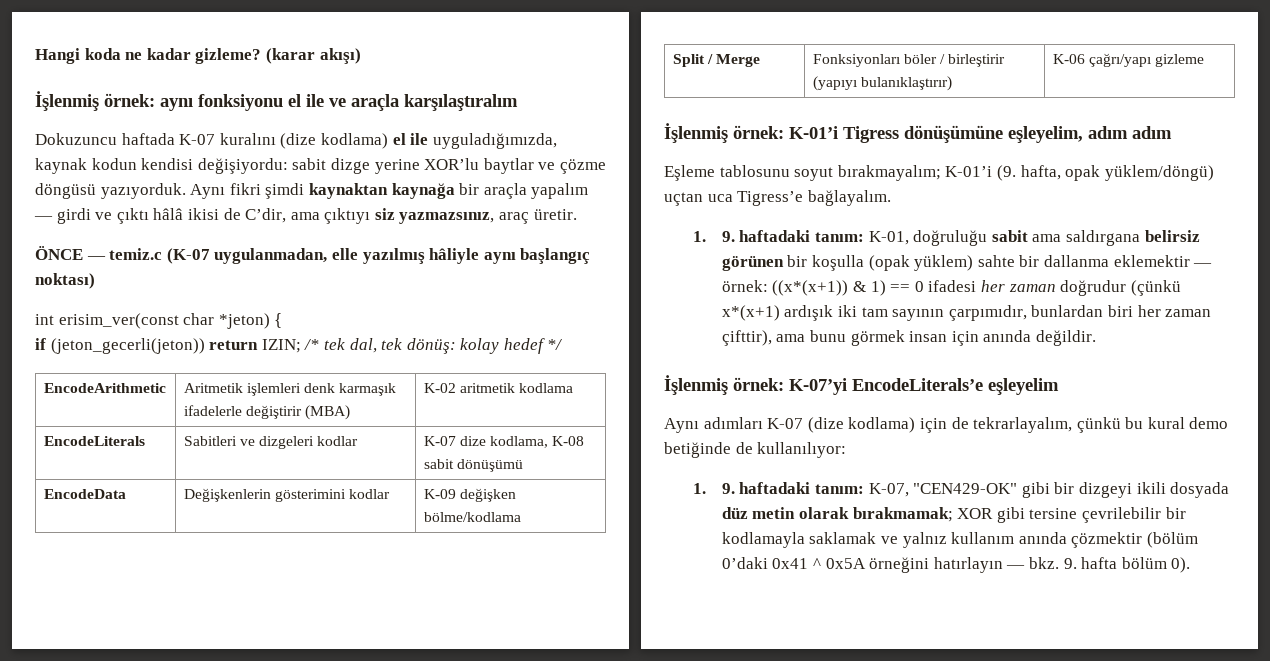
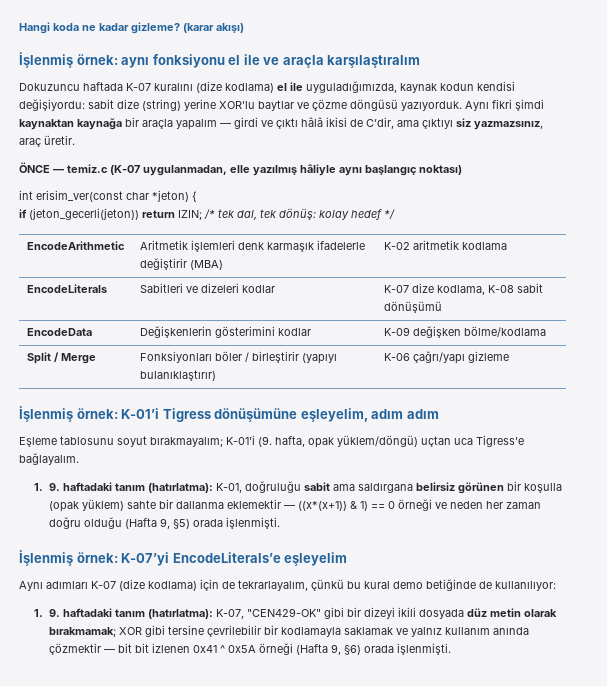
- Dokuzuncu haftada K-07 kuralını (dize kodlama) el ile uyguladığımızda, kaynak kodun kendisi değişiyordu: sabit dizge yerine XOR’lu baytlar ve çözme döngüsü yazıyorduk.
+ Dokuzuncu haftada K-07 kuralını (dize kodlama) el ile uyguladığımızda, kaynak kodun kendisi değişiyordu: sabit dize (string) yerine XOR’lu baytlar ve çözme döngüsü yazıyorduk.
- EncodeLiterals | Sabitleri ve dizgeleri kodlar | K-07 dize kodlama, K-08 sabit dönüşümü
+ EncodeLiterals | Sabitleri ve dizeleri kodlar | K-07 dize kodlama, K-08 sabit dönüşümü
- 1. 9. haftadaki tanım: K-01, doğruluğu sabit ama saldırgana belirsiz görünen bir koşulla (opak yüklem) sahte bir dallanma eklemektir — örnek: ((x*(x+1)) & 1) == 0 ifadesi her zaman doğrudur (çünkü x*(x+1) ardışık iki tam sayının çarpımıdır, bunlardan biri her zaman çifttir), ama bunu görmek insan için anında değildir.
+ 1. 9. haftadaki tanım (hatırlatma): K-01, doğruluğu sabit ama saldırgana belirsiz görünen bir koşulla (opak yüklem) sahte bir dallanma eklemektir — ((x*(x+1)) & 1) == 0 örneği ve neden her zaman doğru olduğu (Hafta 9, §5) orada işlenmişti.
- 1. 9. haftadaki tanım: K-07, "CEN429-OK" gibi bir dizgeyi ikili dosyada düz metin olarak bırakmamak; XOR gibi tersine çevrilebilir bir kodlamayla saklamak ve yalnız kullanım anında çözmektir (bölüm 0’daki 0x41 ^ 0x5A örneğini hatırlayın — bkz. 9. hafta bölüm 0).
+ 1. 9. haftadaki tanım (hatırlatma): K-07, "CEN429-OK" gibi bir dizeyi ikili dosyada düz metin olarak bırakmamak; XOR gibi tersine çevrilebilir bir kodlamayla saklamak ve yalnız kullanım anında çözmektir — bit bit izlenen 0x41 ^ 0x5A örneği (Hafta 9, §6) orada işlenmişti.

